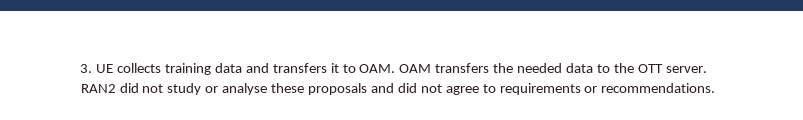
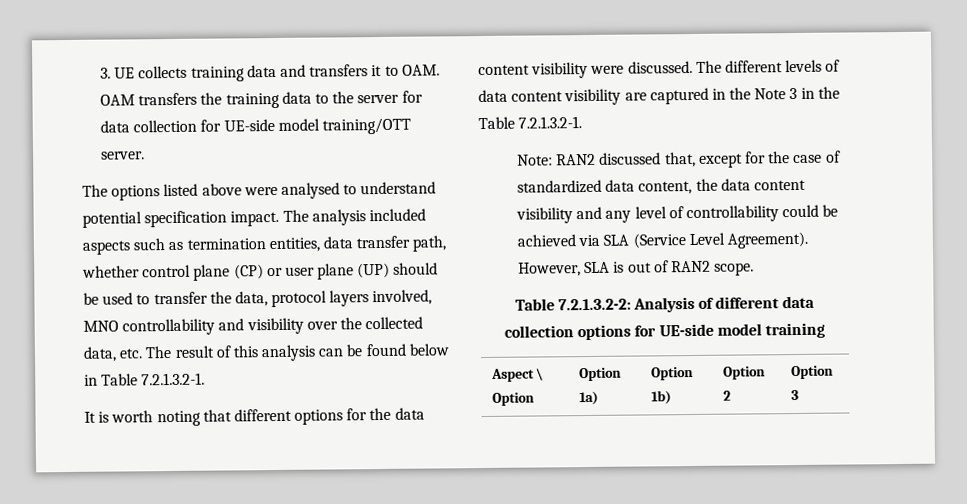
- 3. UE collects training data and transfers it to OAM. OAM transfers the needed data to the OTT server.
- RAN2 did not study or analyse these proposals and did not agree to requirements or recommendations.
+ 3. UE collects training data and transfers it to OAM. OAM transfers the training data to the server for data collection for UE-side model training/OTT server.
+ The options listed above were analysed to understand potential specification impact. The analysis included aspects such as termination entities, data transfer path, whether control plane (CP) or user plane (UP) should be used to transfer the data, protocol layers involved, MNO controllability and visibility over the collected data, etc. The result of this analysis can be found below in Table 7.2.1.3.2-1.
+ It is worth noting that different options for the data content visibility were discussed. The different levels of data content visibility are captured in the Note 3 in the Table 7.2.1.3.2-1.
+ Note: RAN2 discussed that, except for the case of standardized data content, the data content visibility and any level of controllability could be achieved via SLA (Service Level Agreement). However, SLA is out of RAN2 scope.
+ Table 7.2.1.3.2-2: Analysis of different data collection options for UE-side model training
+ Aspect \ Option | Option 1a) | Option 1b) | Option 2 | Option 3

